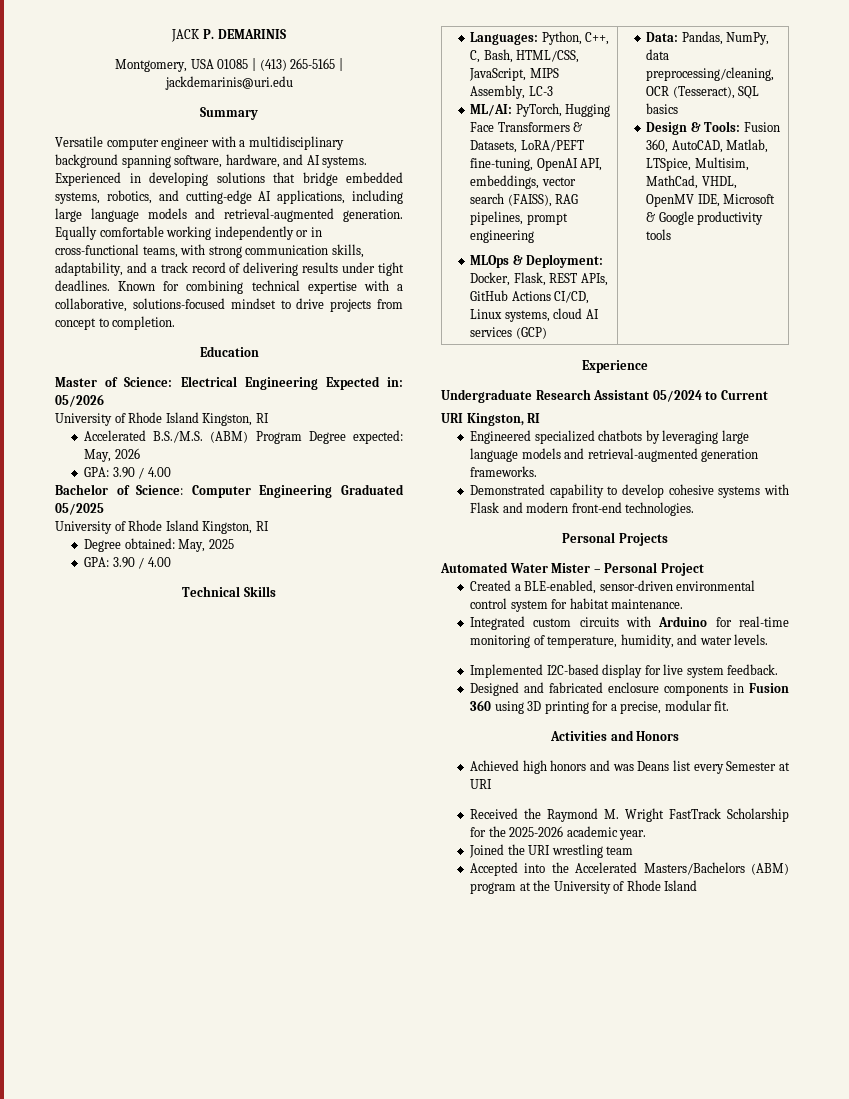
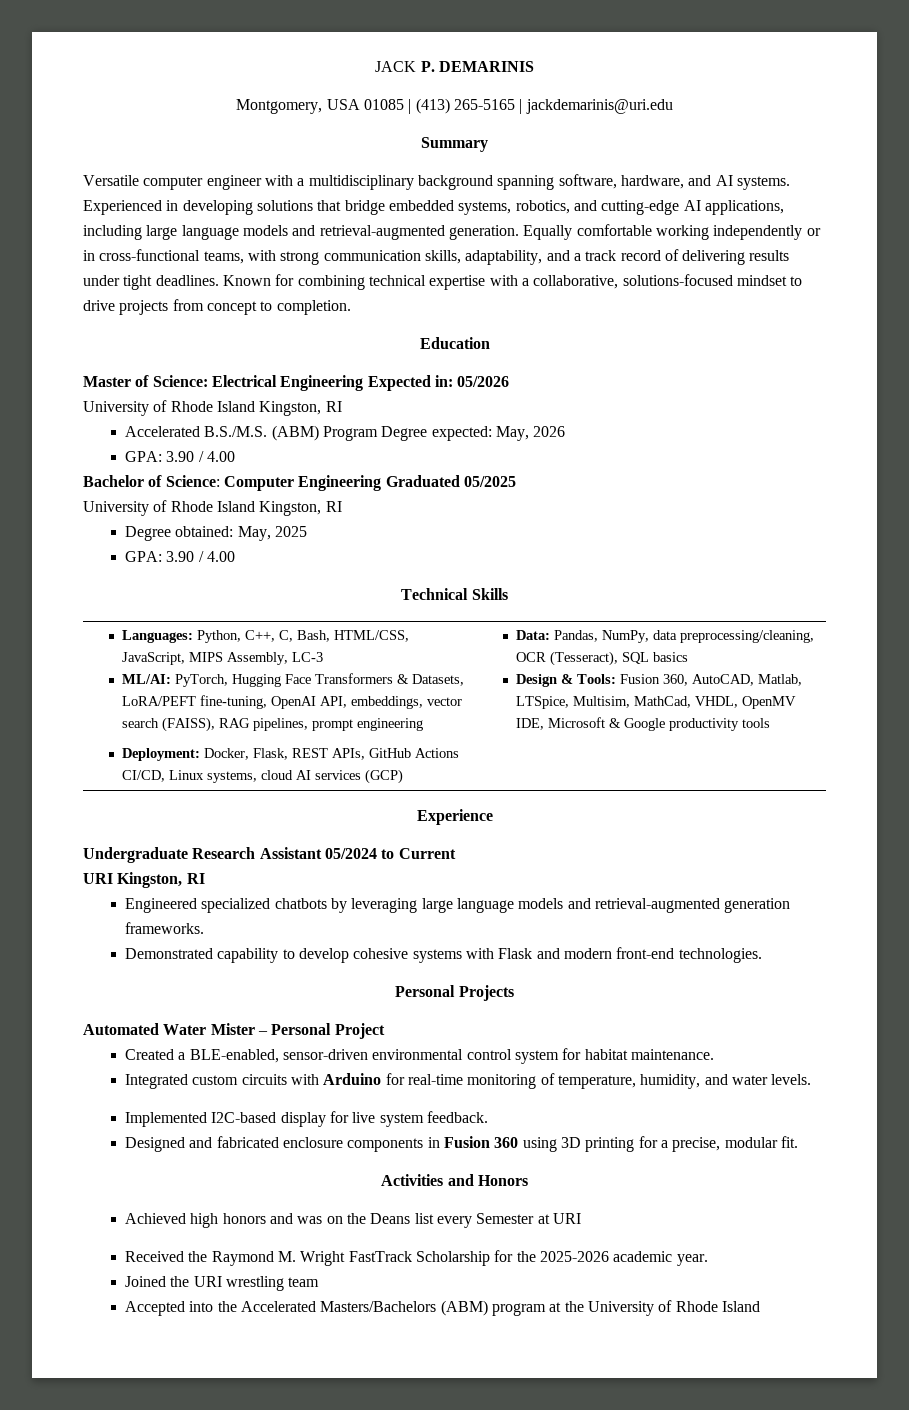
- MLOps & Deployment: Docker, Flask, REST APIs, GitHub Actions CI/CD, Linux systems, cloud AI services (GCP)
+ Deployment: Docker, Flask, REST APIs, GitHub Actions CI/CD, Linux systems, cloud AI services (GCP)
- Achieved high honors and was Deans list every Semester at URI
+ Achieved high honors and was on the Deans list every Semester at URI

